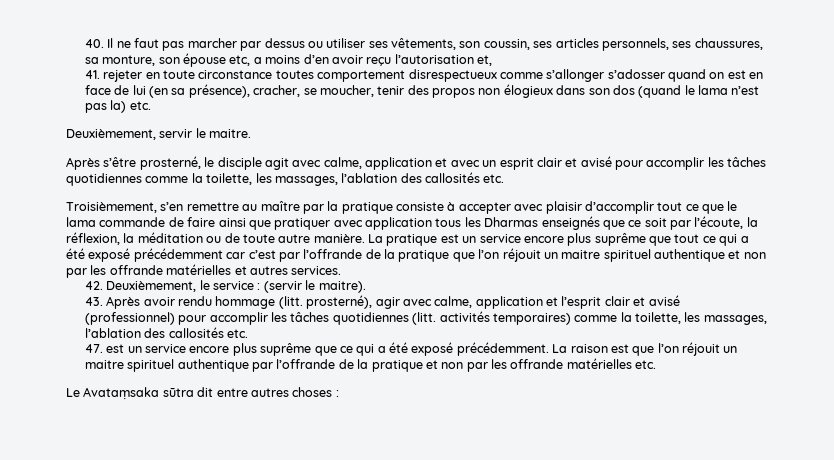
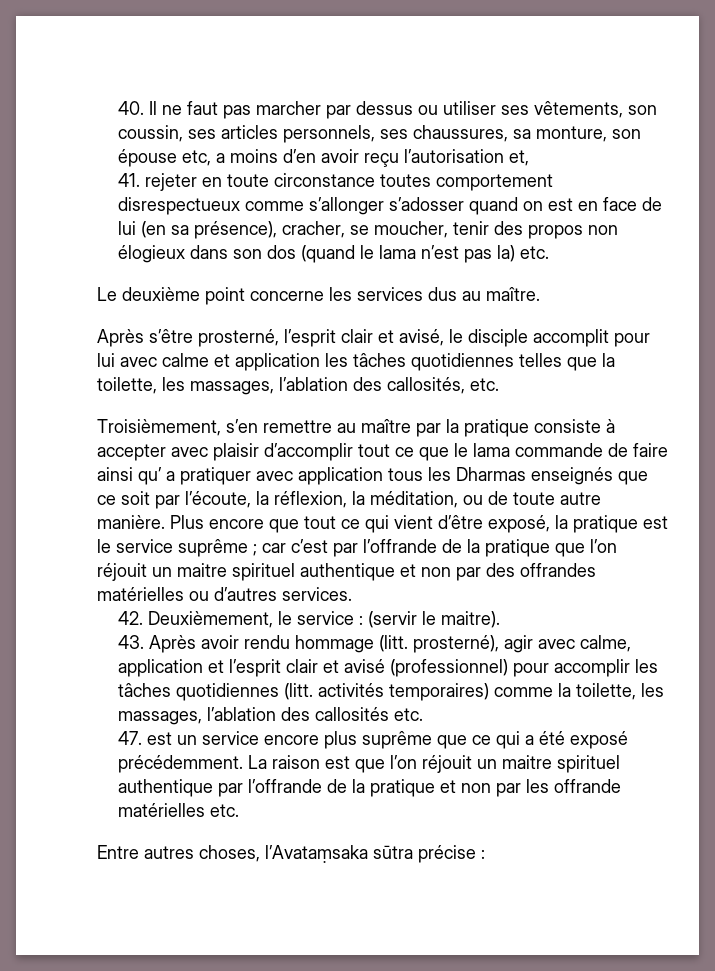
- Deuxièmement, servir le maitre.
- Après s’être prosterné, le disciple agit avec calme, application et avec un esprit clair et avisé pour accomplir les tâches quotidiennes comme la toilette, les massages, l’ablation des callosités etc.
+ Le deuxième point concerne les services dus au maître.
+ Après s’être prosterné, l’esprit clair et avisé, le disciple accomplit pour lui avec calme et application les tâches quotidiennes telles que la toilette, les massages, l’ablation des callosités, etc.
- Troisièmement, s’en remettre au maître par la pratique consiste à accepter avec plaisir d’accomplir tout ce que le lama commande de faire ainsi que pratiquer avec application tous les Dharmas enseignés que ce soit par l’écoute, la réflexion, la méditation ou de toute autre manière.
+ Troisièmement, s’en remettre au maître par la pratique consiste à accepter avec plaisir d’accomplir tout ce que le lama commande de faire ainsi qu’ a pratiquer avec application tous les Dharmas enseignés que ce soit par l’écoute, la réflexion, la méditation, ou de toute autre manière.
- La pratique est un service encore plus suprême que tout ce qui a été exposé précédemment car c’est par l’offrande de la pratique que l’on réjouit un maitre spirituel authentique et non par les offrande matérielles et autres services.
+ Plus encore que tout ce qui vient d’être exposé, la pratique est le service suprême ; car c’est par l’offrande de la pratique que l’on réjouit un maitre spirituel authentique et non par des offrandes matérielles ou d’autres services.
- Le Avataṃsaka sūtra dit entre autres choses :
+ Entre autres choses, l’Avataṃsaka sūtra précise :

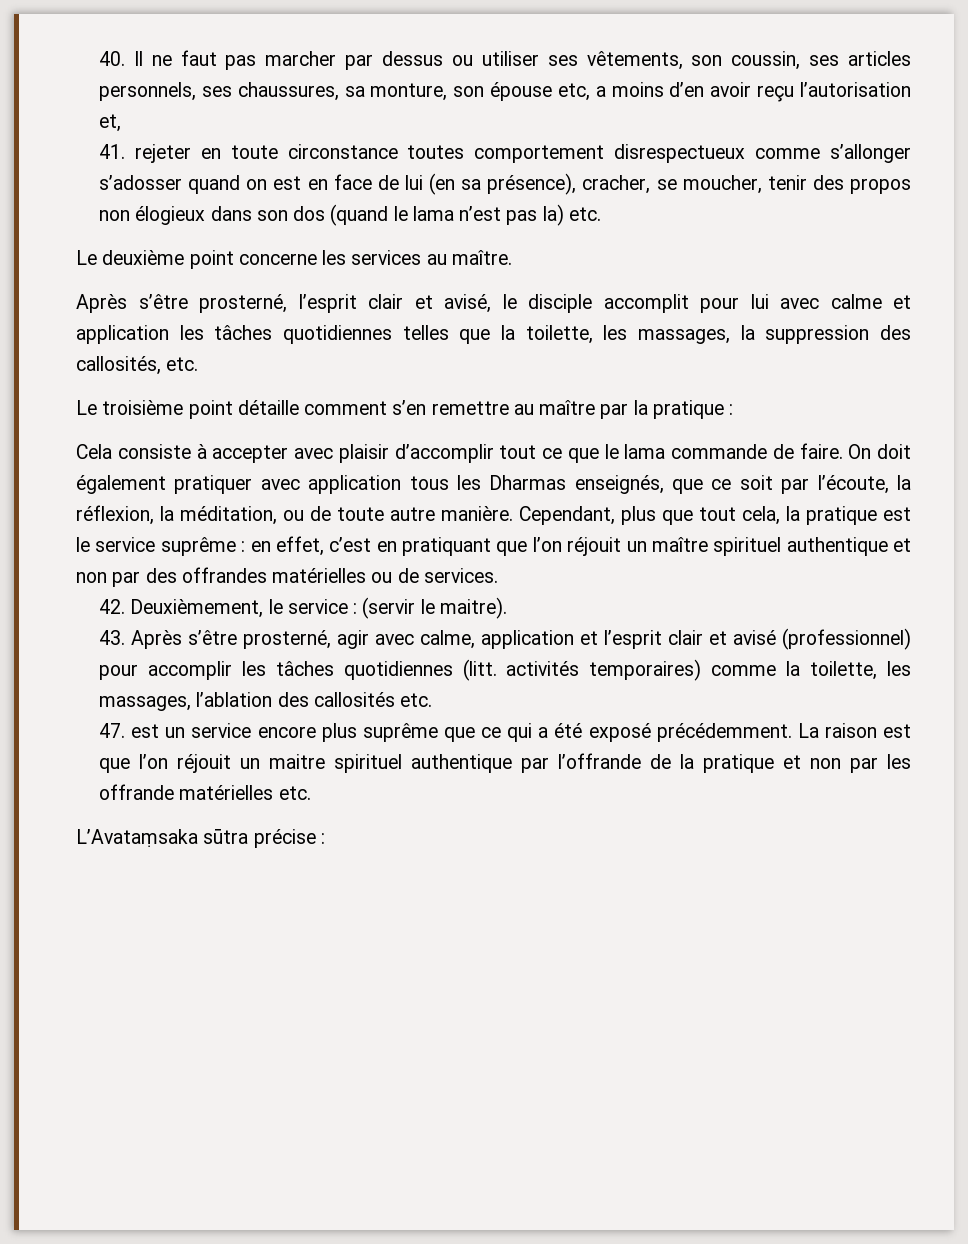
- Le deuxième point concerne les services dus au maître.
+ Le deuxième point concerne les services au maître.
- Après s’être prosterné, l’esprit clair et avisé, le disciple accomplit pour lui avec calme et application les tâches quotidiennes telles que la toilette, les massages, l’ablation des callosités, etc.
+ Après s’être prosterné, l’esprit clair et avisé, le disciple accomplit pour lui avec calme et application les tâches quotidiennes telles que la toilette, les massages, la suppression des callosités, etc.
- Troisièmement, s’en remettre au maître par la pratique consiste à accepter avec plaisir d’accomplir tout ce que le lama commande de faire ainsi qu’ a pratiquer avec application tous les Dharmas enseignés que ce soit par l’écoute, la réflexion, la méditation, ou de toute autre manière.
+ Le troisième point détaille comment s’en remettre au maître par la pratique :
+ Cela consiste à accepter avec plaisir d’accomplir tout ce que le lama commande de faire. On doit également pratiquer avec application tous les Dharmas enseignés, que ce soit par l’écoute, la réflexion, la méditation, ou de toute autre manière.
- Plus encore que tout ce qui vient d’être exposé, la pratique est le service suprême ; car c’est par l’offrande de la pratique que l’on réjouit un maitre spirituel authentique et non par des offrandes matérielles ou d’autres services.
+ Cependant, plus que tout cela, la pratique est le service suprême : en effet, c’est en pratiquant que l’on réjouit un maître spirituel authentique et non par des offrandes matérielles ou de services.
- 43. Après avoir rendu hommage (litt. prosterné), agir avec calme, application et l’esprit clair et avisé (professionnel) pour accomplir les tâches quotidiennes (litt. activités temporaires) comme la toilette, les massages, l’ablation des callosités etc.
+ 43. Après s’être prosterné, agir avec calme, application et l’esprit clair et avisé (professionnel) pour accomplir les tâches quotidiennes (litt. activités temporaires) comme la toilette, les massages, l’ablation des callosités etc.
- Entre autres choses, l’Avataṃsaka sūtra précise :
+ L’Avataṃsaka sūtra précise :

